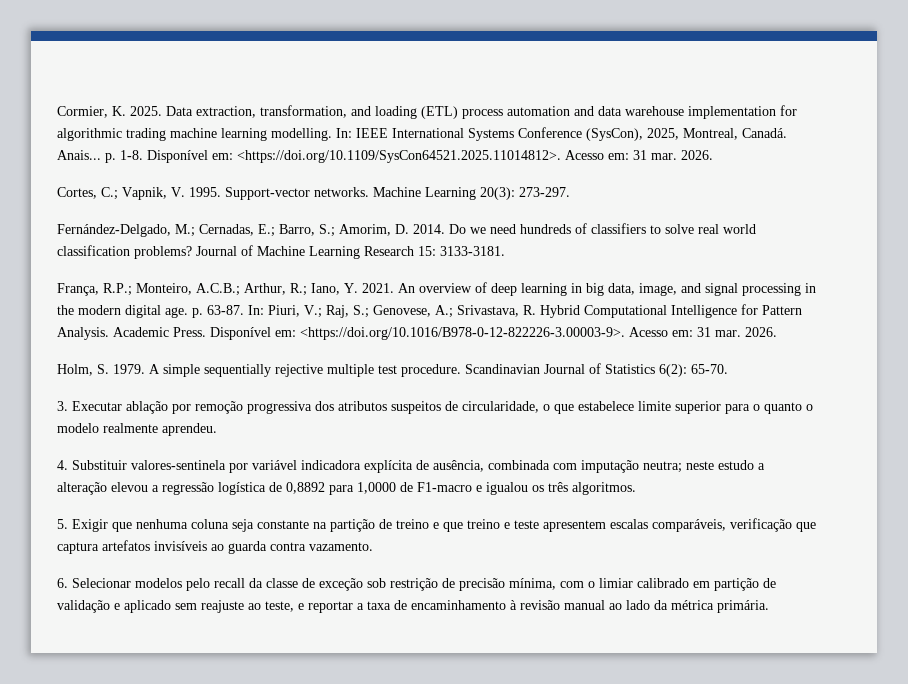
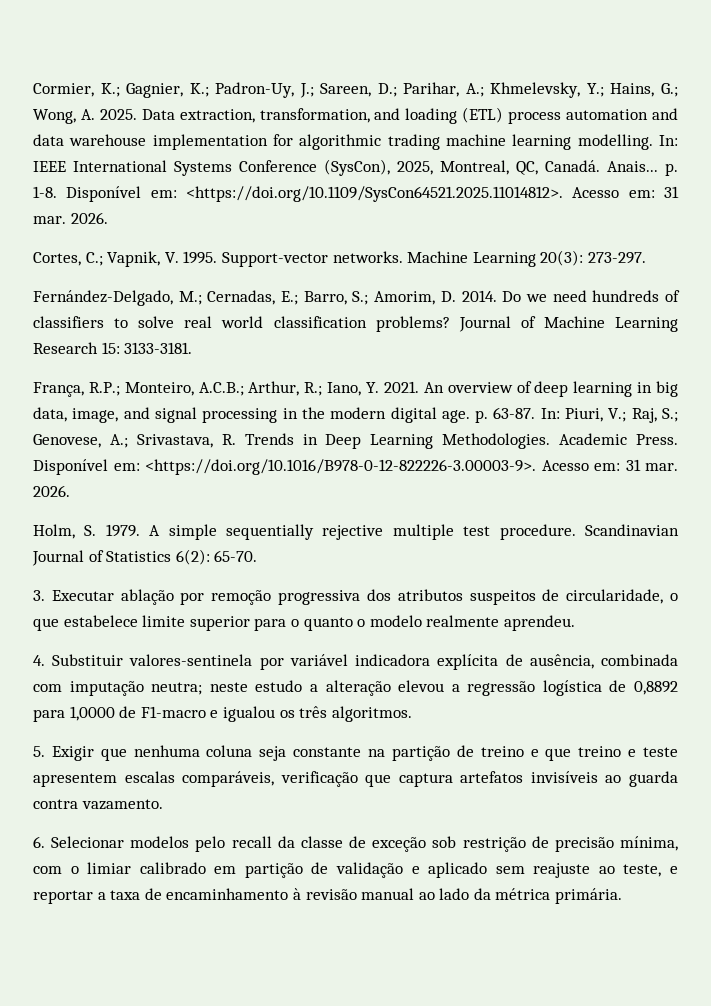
- Cormier, K. 2025.
+ Cormier, K.; Gagnier, K.; Padron-Uy, J.; Sareen, D.; Parihar, A.; Khmelevsky, Y.; Hains, G.; Wong, A. 2025.
- In: IEEE International Systems Conference (SysCon), 2025, Montreal, Canadá.
+ In: IEEE International Systems Conference (SysCon), 2025, Montreal, QC, Canadá.
- In: Piuri, V.; Raj, S.; Genovese, A.; Srivastava, R. Hybrid Computational Intelligence for Pattern Analysis.
+ In: Piuri, V.; Raj, S.; Genovese, A.; Srivastava, R. Trends in Deep Learning Methodologies.

